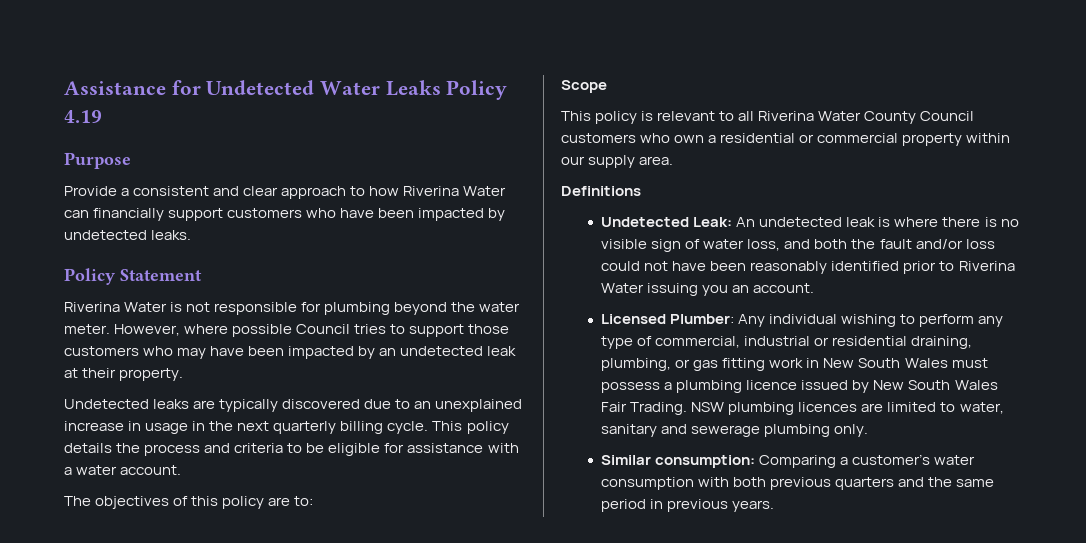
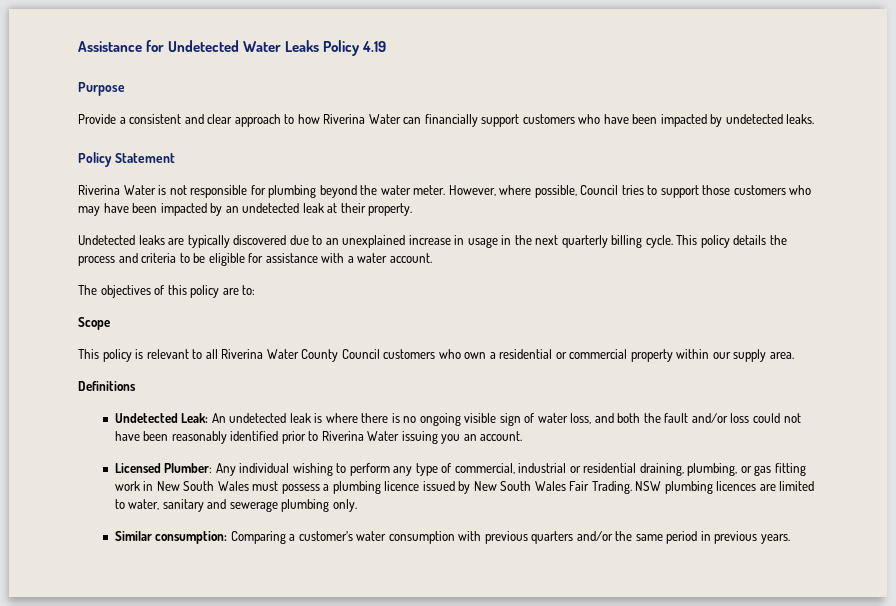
- However, where possible Council tries to support those customers who may have been impacted by an undetected leak at their property.
+ However, where possible, Council tries to support those customers who may have been impacted by an undetected leak at their property.
- Undetected Leak: An undetected leak is where there is no visible sign of water loss, and both the fault and/or loss could not have been reasonably identified prior to Riverina Water issuing you an account.
+ Undetected Leak: An undetected leak is where there is no ongoing visible sign of water loss, and both the fault and/or loss could not have been reasonably identified prior to Riverina Water issuing you an account.
- Similar consumption: Comparing a customer’s water consumption with both previous quarters and the same period in previous years.
+ Similar consumption: Comparing a customer’s water consumption with previous quarters and/or the same period in previous years.

